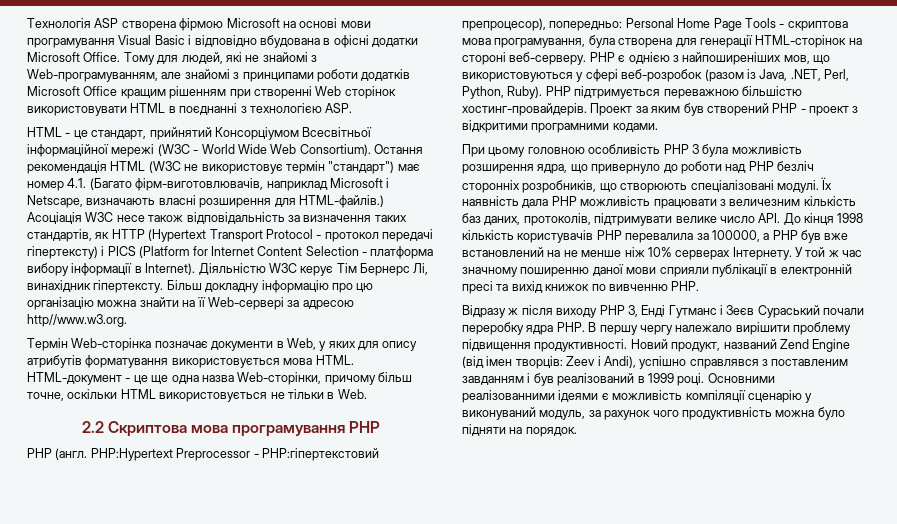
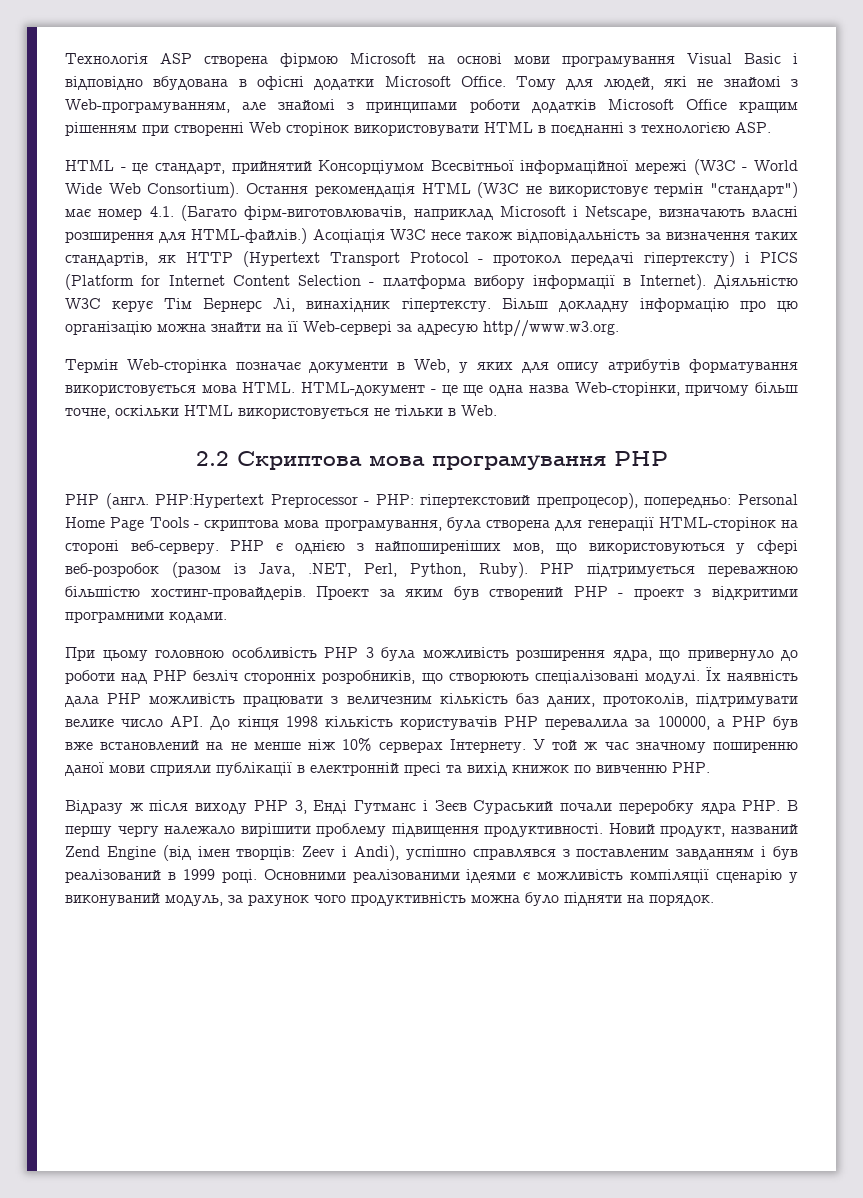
- Більш докладну інформацію про цю організацію можна знайти на її Web-сервері за адресою http//www.w3.org.
+ Більш докладну інформацію про цю організацію можна знайти на її Web-сервері за адресую http//www.w3.org.
- PHP:Hypertext Preprocessor - PHP:гіпертекстовий препроцесор), попередньо: Personal Home Page Tools - скриптова мова програмування, була створена для генерації HTML-сторінок на стороні веб-серверу.
+ PHP:Hypertext Preprocessor - PHP: гіпертекстовий препроцесор), попередньо: Personal Home Page Tools - скриптова мова програмування, була створена для генерації HTML-сторінок на стороні веб-серверу.
- Основними реалізованними ідеями є можливість компіляції сценарію у виконуваний модуль, за рахунок чого продуктивність можна було підняти на порядок.
+ Основними реалізованими ідеями є можливість компіляції сценарію у виконуваний модуль, за рахунок чого продуктивність можна було підняти на порядок.

